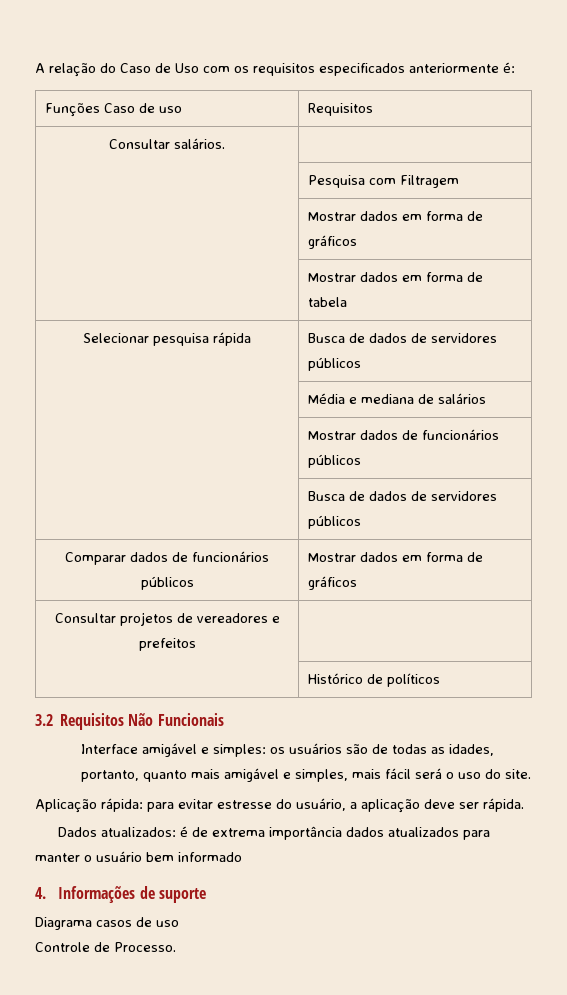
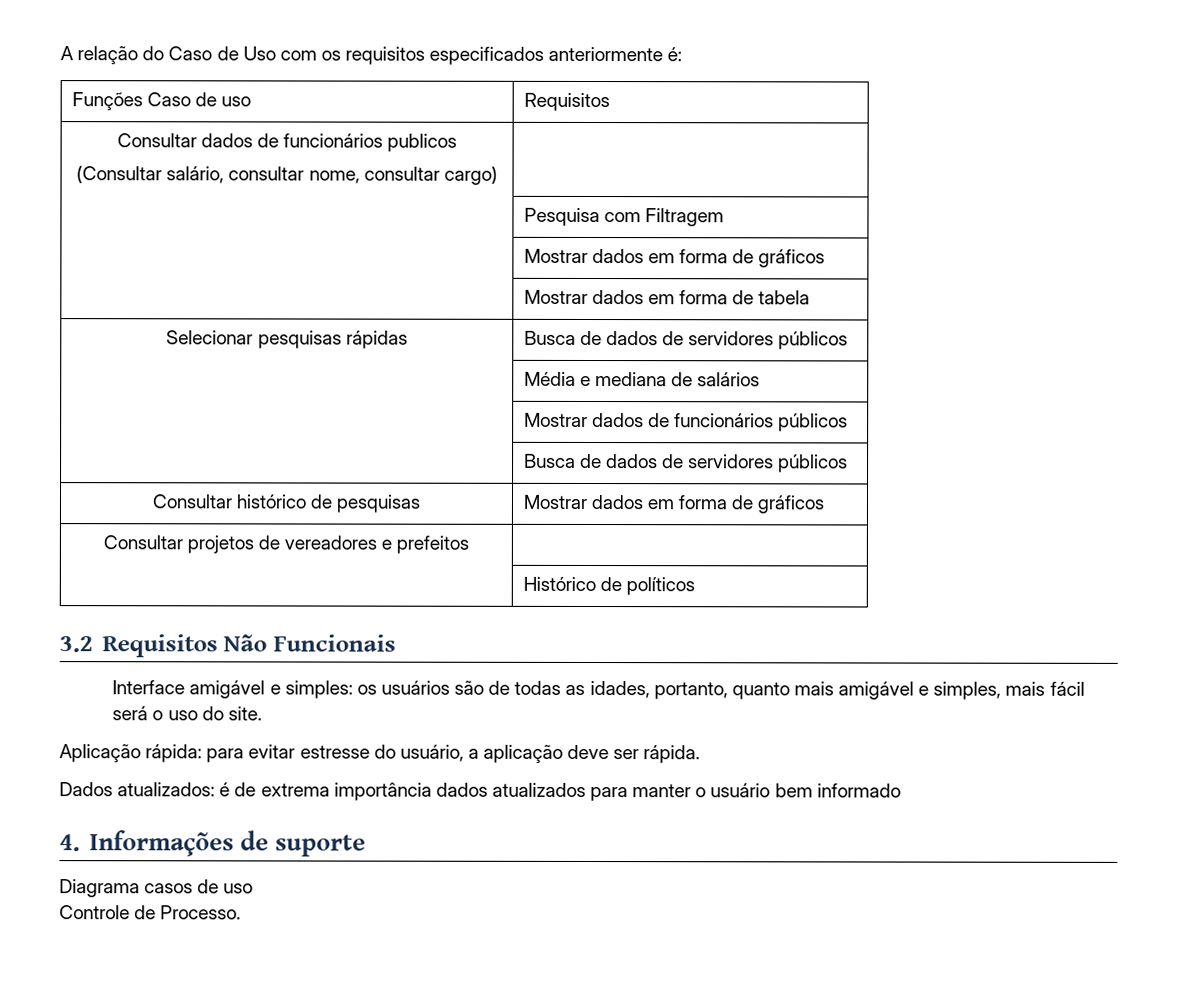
- Consultar salários. |
+ Consultar dados de funcionários publicos
+ (Consultar salário, consultar nome, consultar cargo) |
- Selecionar pesquisa rápida | Busca de dados de servidores públicos
+ Selecionar pesquisas rápidas | Busca de dados de servidores públicos
- Comparar dados de funcionários públicos | Mostrar dados em forma de gráficos
+ Consultar histórico de pesquisas | Mostrar dados em forma de gráficos

